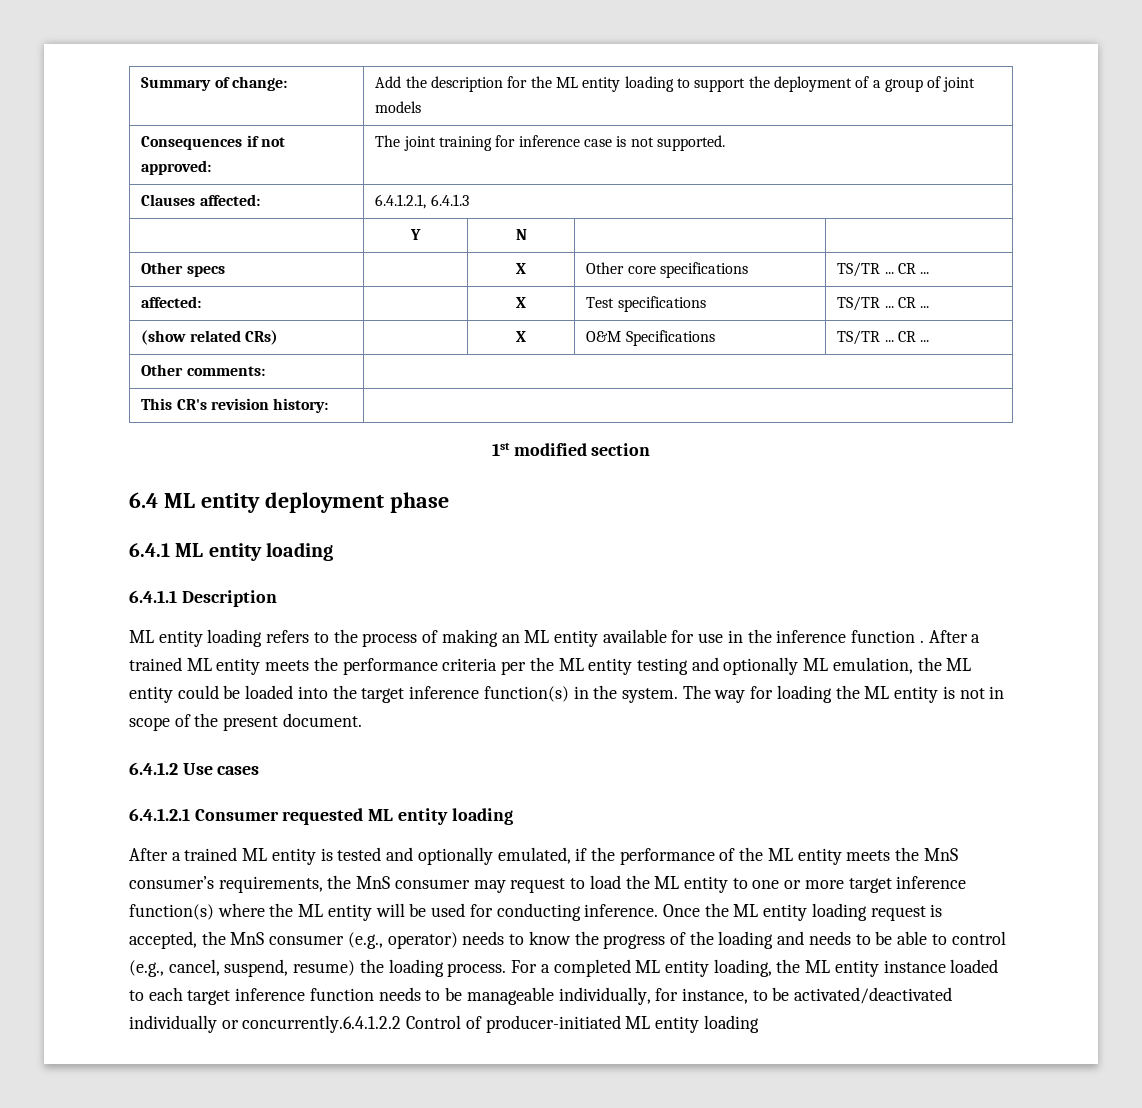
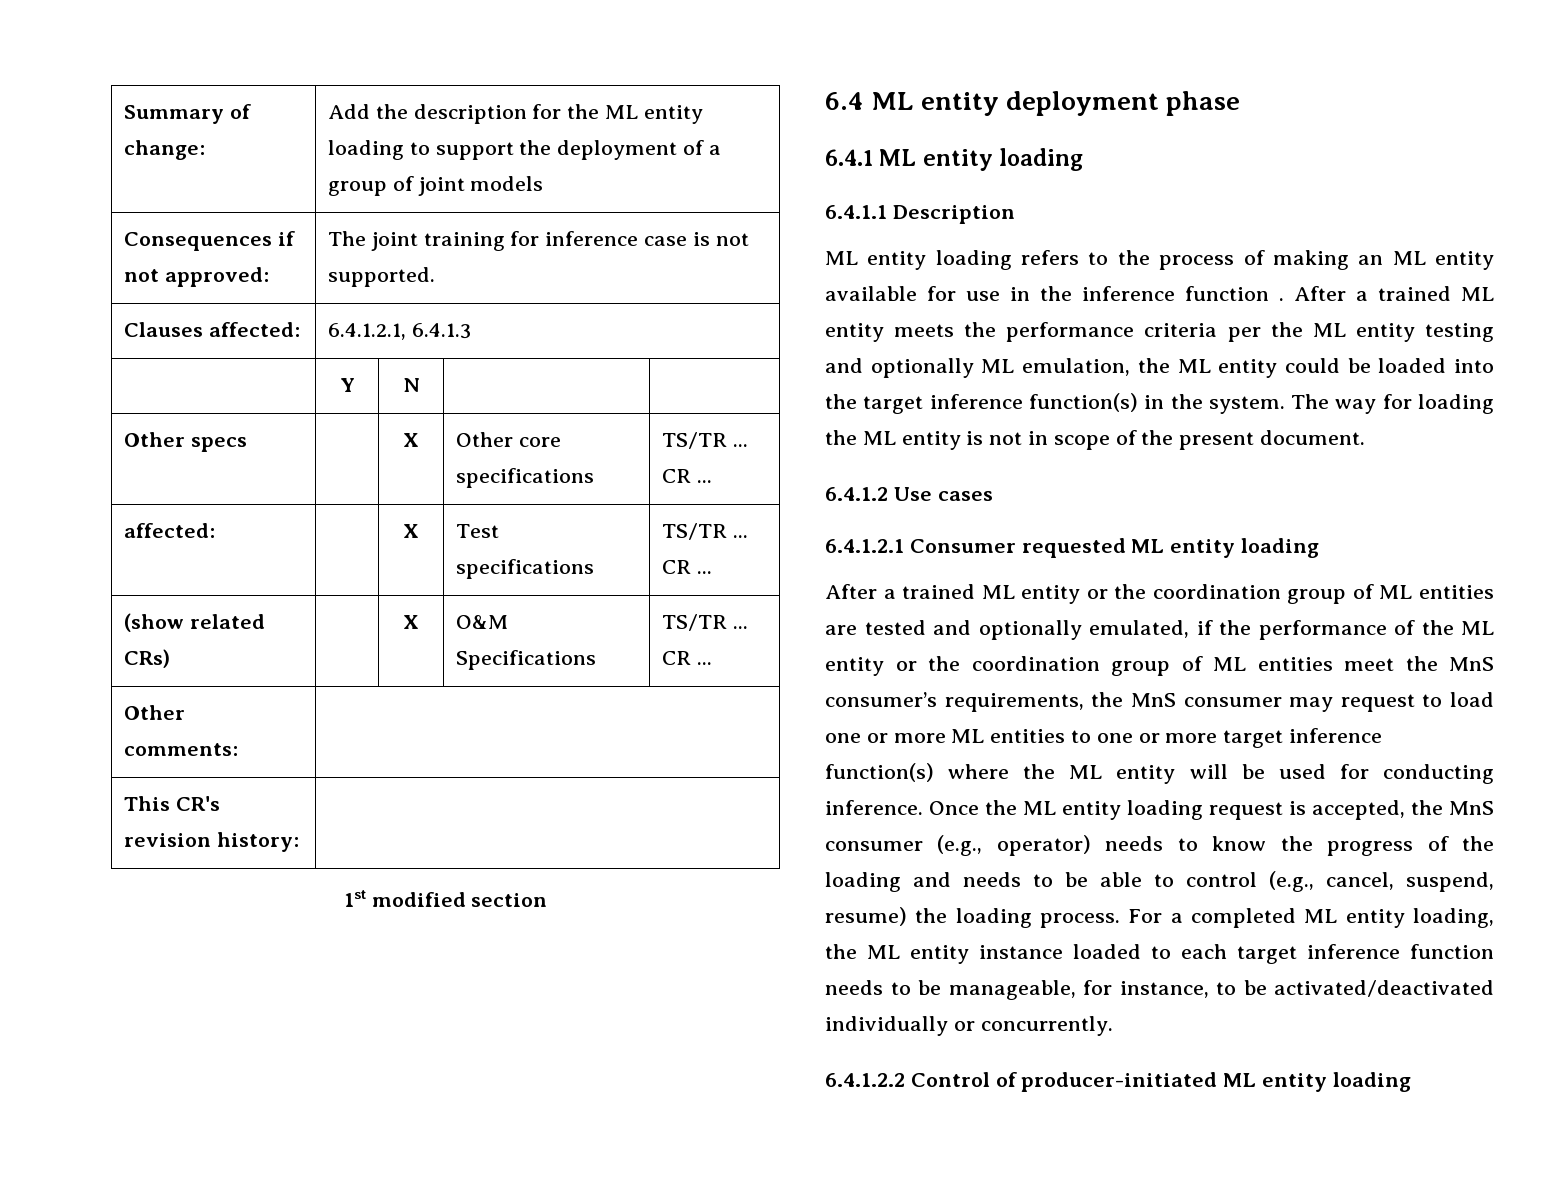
- After a trained ML entity is tested and optionally emulated, if the performance of the ML entity meets the MnS consumer’s requirements, the MnS consumer may request to load the ML entity to one or more target inference function(s) where the ML entity will be used for conducting inference.
+ After a trained ML entity or the coordination group of ML entities are tested and optionally emulated, if the performance of the ML entity or the coordination group of ML entities meet the MnS consumer’s requirements, the MnS consumer may request to load one or more ML entities to one or more target inference function(s) where the ML entity will be used for conducting inference.
- For a completed ML entity loading, the ML entity instance loaded to each target inference function needs to be manageable individually, for instance, to be activated/deactivated individually or concurrently.6.4.1.2.2 Control of producer-initiated ML entity loading
+ For a completed ML entity loading, the ML entity instance loaded to each target inference function needs to be manageable, for instance, to be activated/deactivated individually or concurrently.
+ 6.4.1.2.2 Control of producer-initiated ML entity loading

